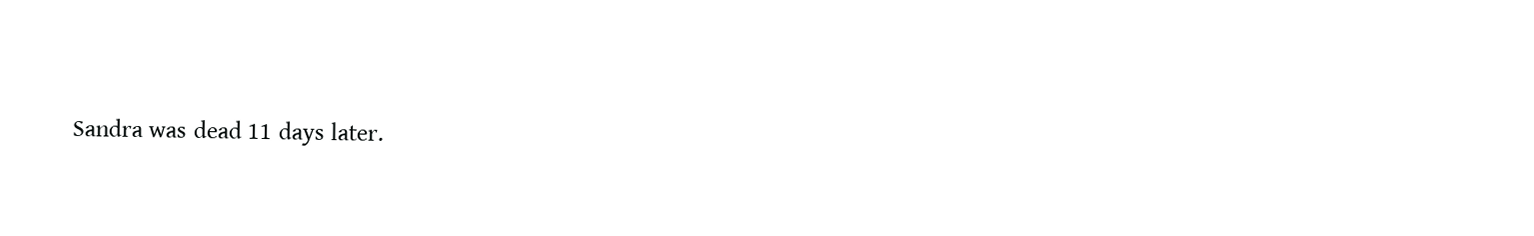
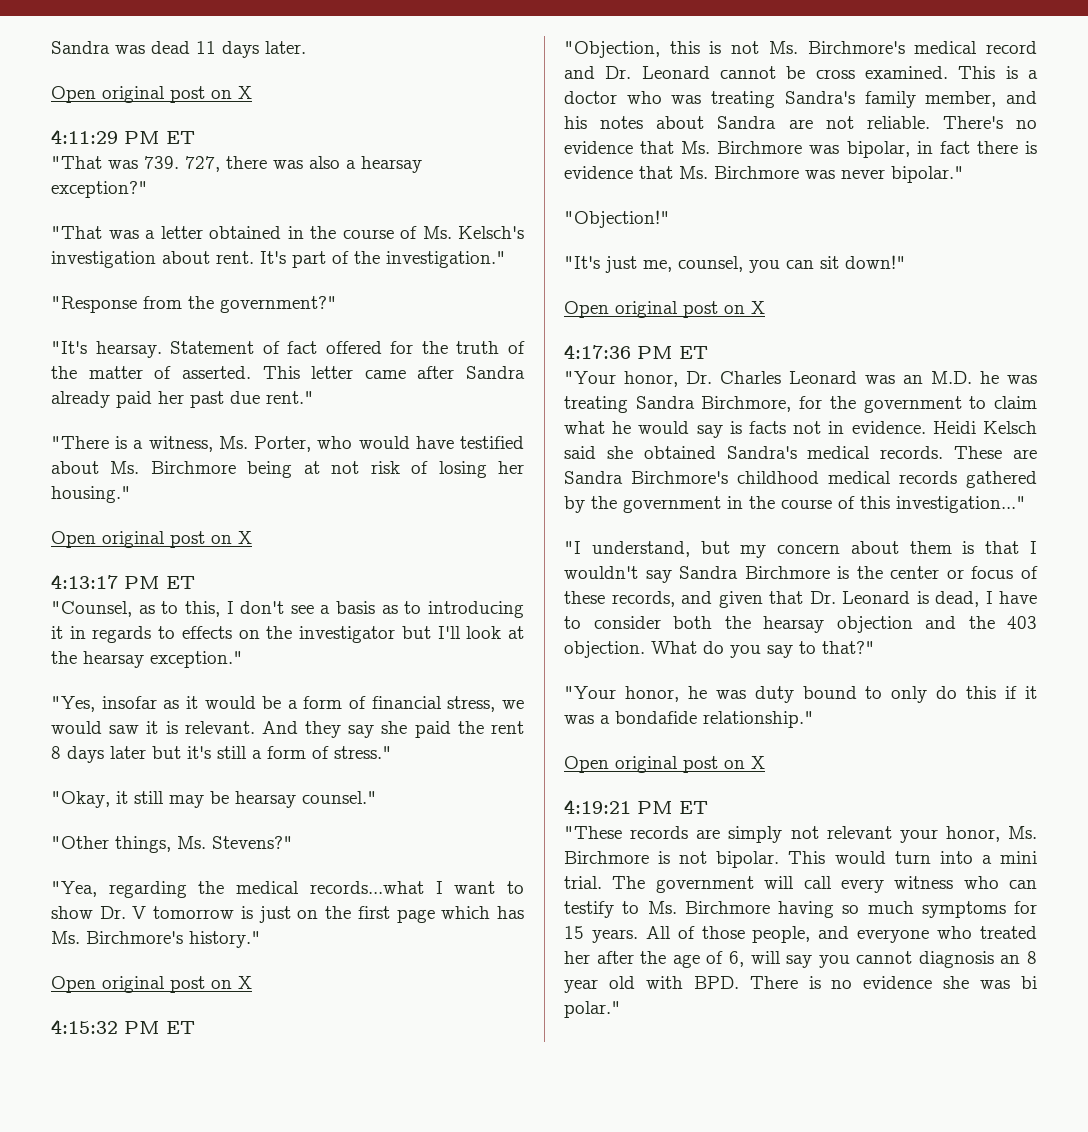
  Sandra was dead 11 days later.
+ Open original post on X
+ 4:11:29 PM ET
+ "That was 739. 727, there was also a hearsay exception?"
+ "That was a letter obtained in the course of Ms. Kelsch's investigation about rent. It's part of the investigation."
+ "Response from the government?"
+ "It's hearsay. Statement of fact offered for the truth of the matter of asserted. This letter came after Sandra already paid her past due rent."
+ "There is a witness, Ms. Porter, who would have testified about Ms. Birchmore being at not risk of losing her housing."
+ Open original post on X
+ 4:13:17 PM ET
+ "Counsel, as to this, I don't see a basis as to introducing it in regards to effects on the investigator but I'll look at the hearsay exception."
+ "Yes, insofar as it would be a form of financial stress, we would saw it is relevant. And they say she paid the rent 8 days later but it's still a form of stress."
+ "Okay, it still may be hearsay counsel."
+ "Other things, Ms. Stevens?"
+ "Yea, regarding the medical records...what I want to show Dr. V tomorrow is just on the first page which has Ms. Birchmore's history."
+ Open original post on X
+ 4:15:32 PM ET
+ "Objection, this is not Ms. Birchmore's medical record and Dr. Leonard cannot be cross examined. This is a doctor who was treating Sandra's family member, and his notes about Sandra are not reliable. There's no evidence that Ms. Birchmore was bipolar, in fact there is evidence that Ms. Birchmore was never bipolar."
+ "Objection!"
+ "It's just me, counsel, you can sit down!"
+ Open original post on X
+ 4:17:36 PM ET
+ "Your honor, Dr. Charles Leonard was an M.D. he was treating Sandra Birchmore, for the government to claim what he would say is facts not in evidence. Heidi Kelsch said she obtained Sandra's medical records. These are Sandra Birchmore's childhood medical records gathered by the government in the course of this investigation..."
+ "I understand, but my concern about them is that I wouldn't say Sandra Birchmore is the center or focus of these records, and given that Dr. Leonard is dead, I have to consider both the hearsay objection and the 403 objection. What do you say to that?"
+ "Your honor, he was duty bound to only do this if it was a bondafide relationship."
+ Open original post on X
+ 4:19:21 PM ET
+ "These records are simply not relevant your honor, Ms. Birchmore is not bipolar. This would turn into a mini trial. The government will call every witness who can testify to Ms. Birchmore having so much symptoms for 15 years. All of those people, and everyone who treated her after the age of 6, will say you cannot diagnosis an 8 year old with BPD. There is no evidence she was bi polar."

